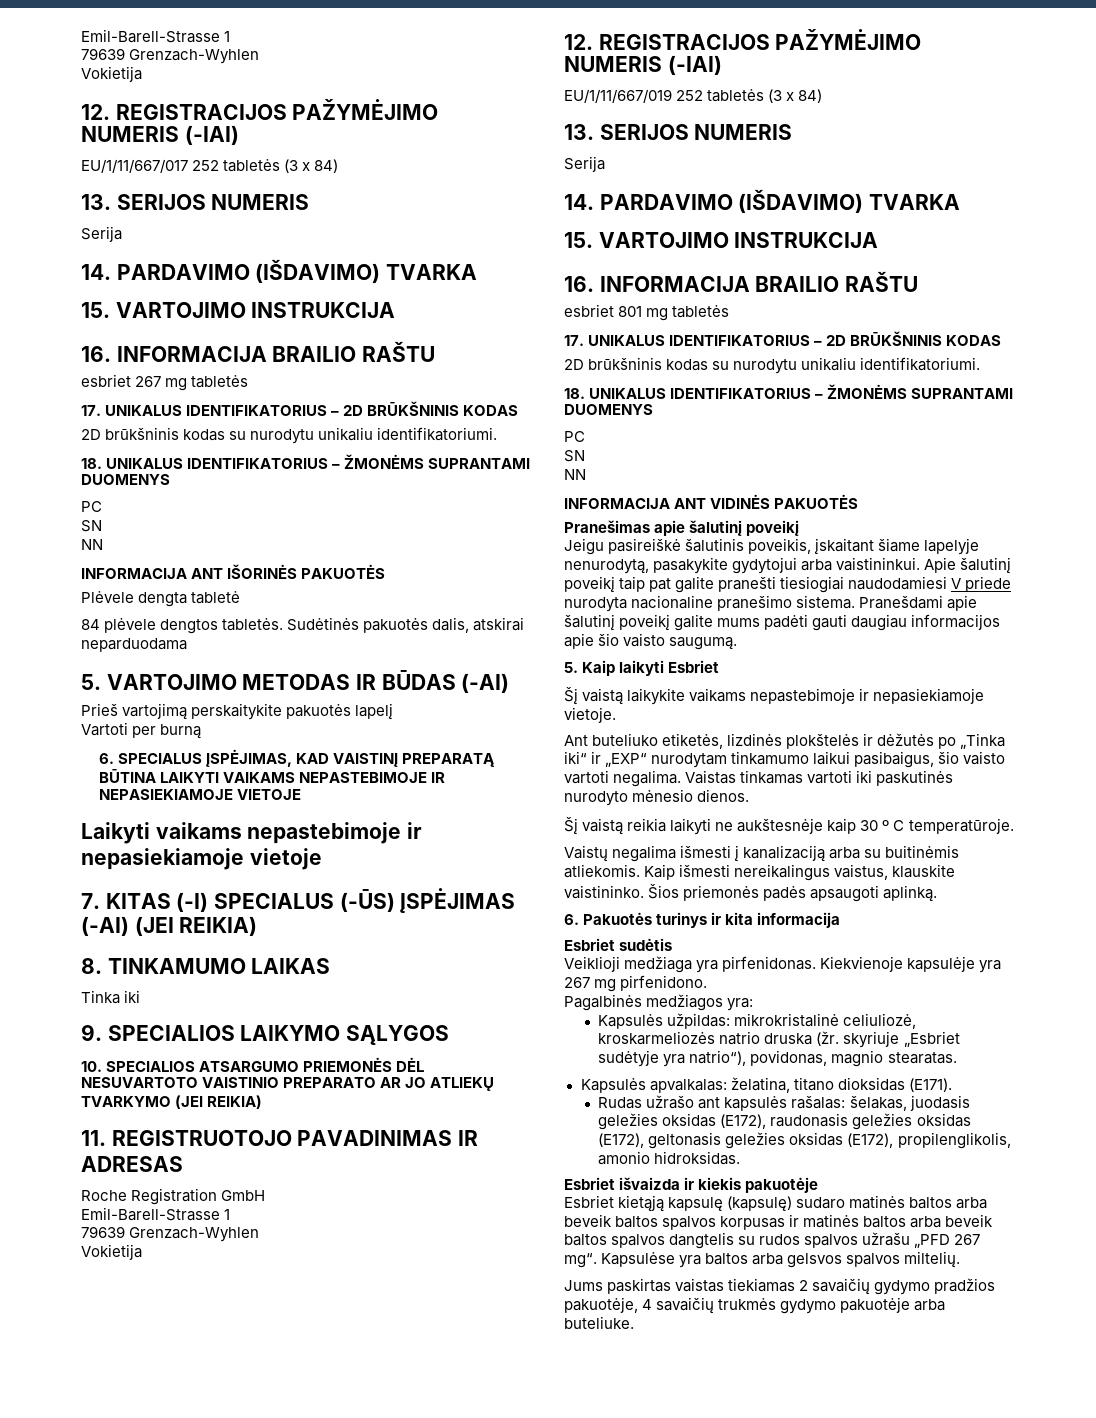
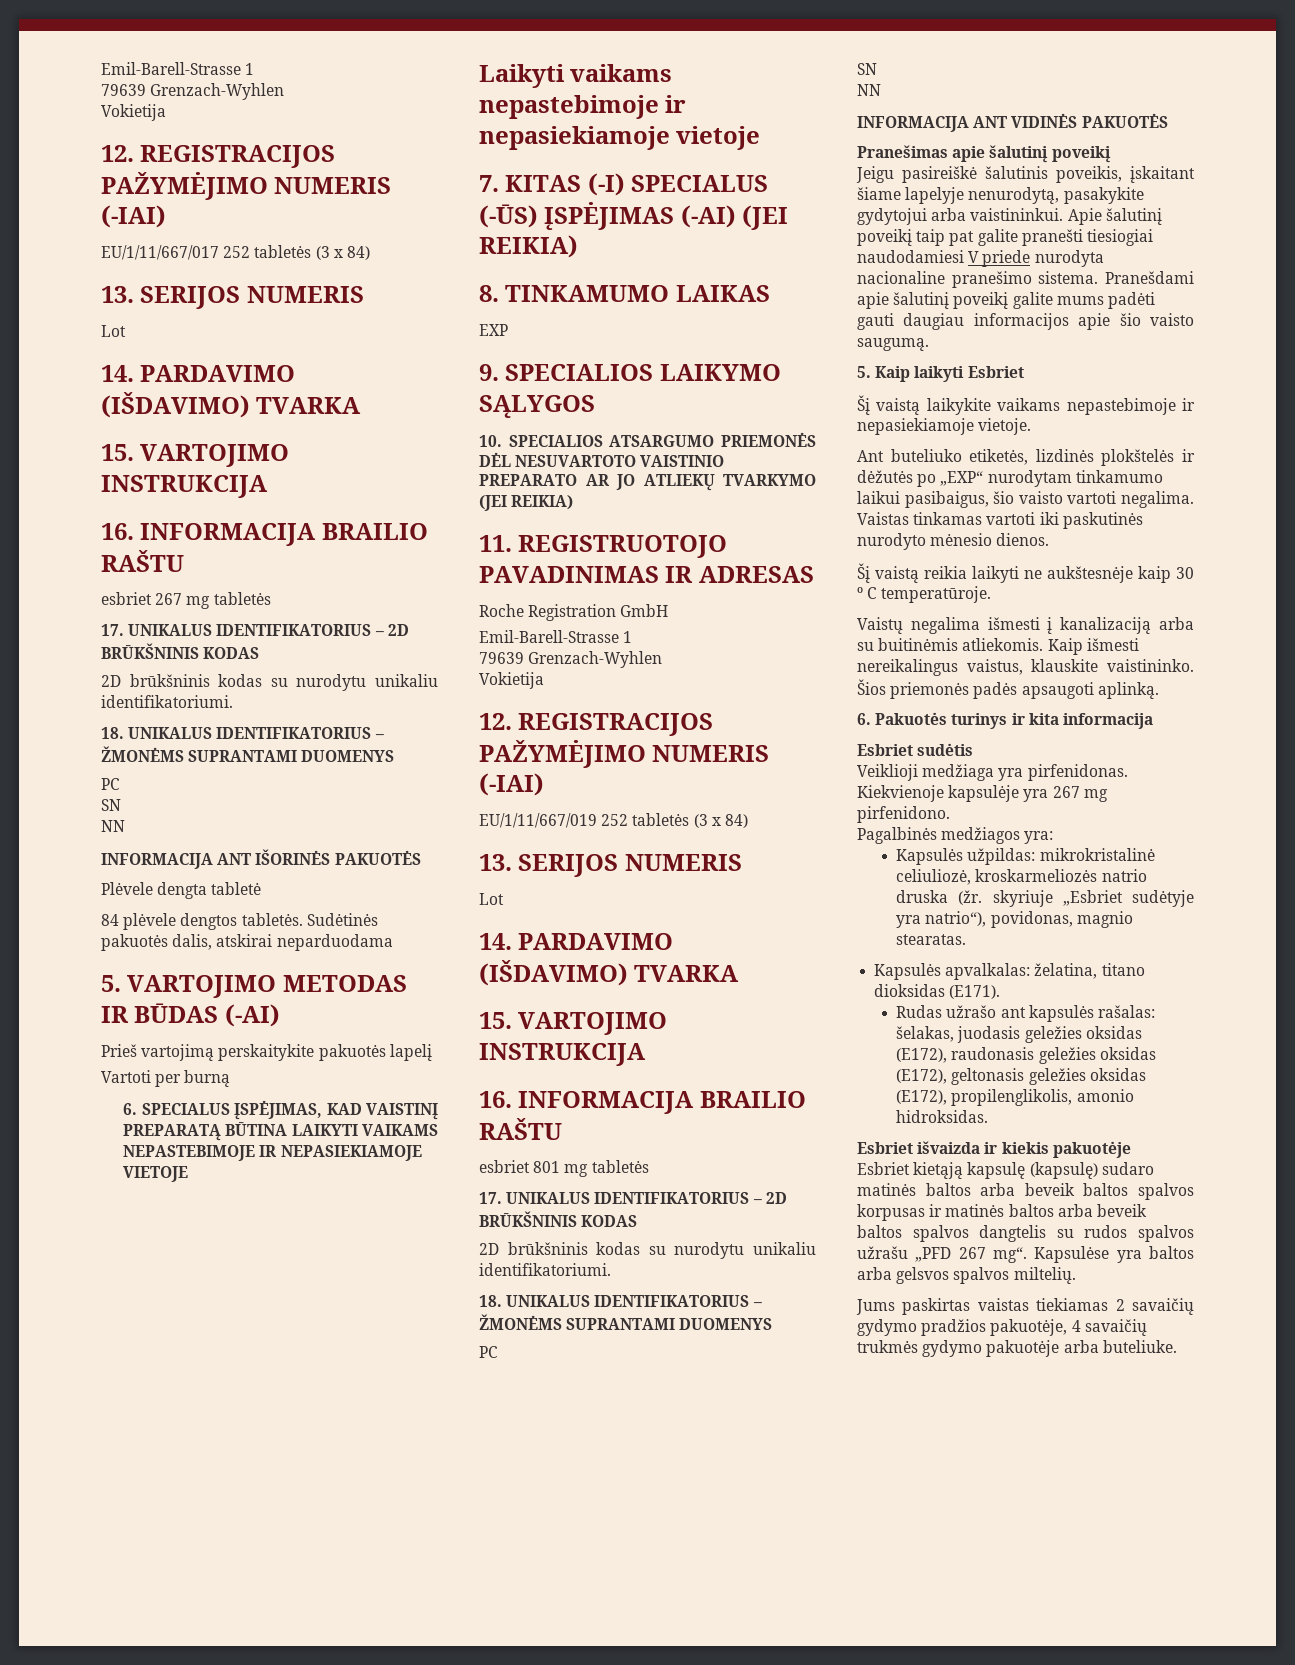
  EU/1/11/667/017 252 tabletės (3 x 84)
  13. SERIJOS NUMERIS
- Serija
+ Lot
- Tinka iki
+ EXP
  EU/1/11/667/019 252 tabletės (3 x 84)
  13. SERIJOS NUMERIS
- Serija
+ Lot
- Ant buteliuko etiketės, lizdinės plokštelės ir dėžutės po „Tinka iki“ ir „EXP“ nurodytam tinkamumo laikui pasibaigus, šio vaisto vartoti negalima.
+ Ant buteliuko etiketės, lizdinės plokštelės ir dėžutės po „EXP“ nurodytam tinkamumo laikui pasibaigus, šio vaisto vartoti negalima.

